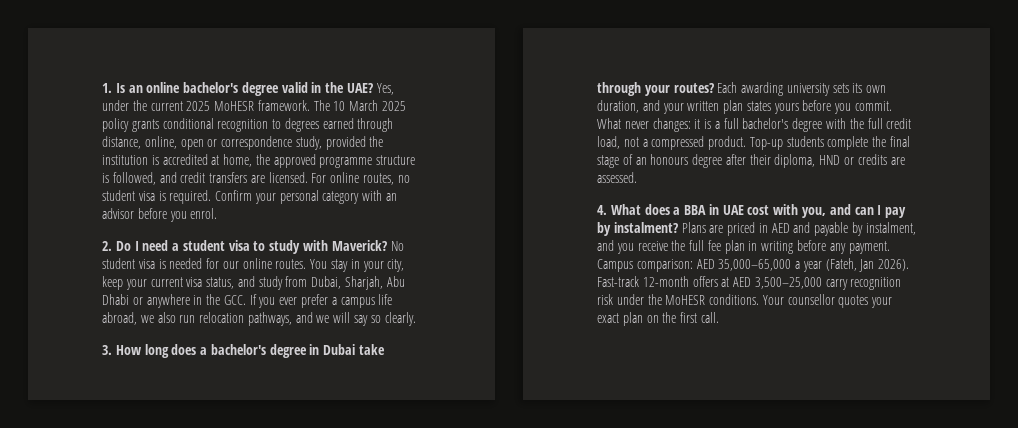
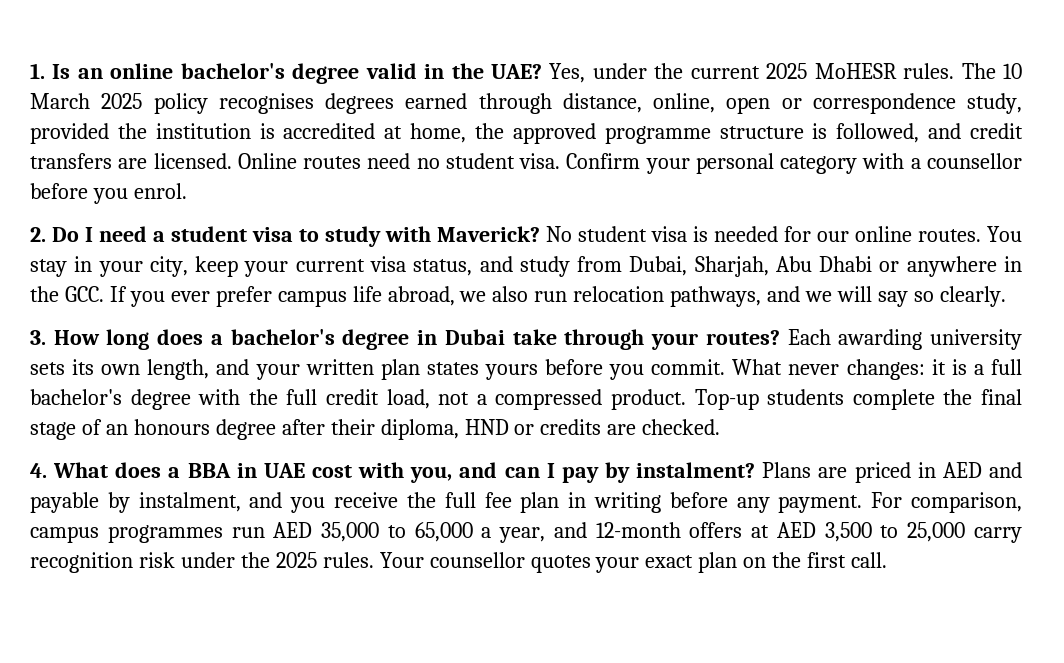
- Yes, under the current 2025 MoHESR framework.
+ Yes, under the current 2025 MoHESR rules.
- The 10 March 2025 policy grants conditional recognition to degrees earned through distance, online, open or correspondence study, provided the institution is accredited at home, the approved programme structure is followed, and credit transfers are licensed.
+ The 10 March 2025 policy recognises degrees earned through distance, online, open or correspondence study, provided the institution is accredited at home, the approved programme structure is followed, and credit transfers are licensed.
- For online routes, no student visa is required.
+ Online routes need no student visa.
- Confirm your personal category with an advisor before you enrol.
+ Confirm your personal category with a counsellor before you enrol.
- You stay in your city, keep your current visa status, and study from Dubai, Sharjah, Abu Dhabi or anywhere in the GCC. If you ever prefer a campus life abroad, we also run relocation pathways, and we will say so clearly.
+ You stay in your city, keep your current visa status, and study from Dubai, Sharjah, Abu Dhabi or anywhere in the GCC. If you ever prefer campus life abroad, we also run relocation pathways, and we will say so clearly.
- Each awarding university sets its own duration, and your written plan states yours before you commit.
+ Each awarding university sets its own length, and your written plan states yours before you commit.
- Top-up students complete the final stage of an honours degree after their diploma, HND or credits are assessed.
+ Top-up students complete the final stage of an honours degree after their diploma, HND or credits are checked.
- Campus comparison: AED 35,000–65,000 a year (Fateh, Jan 2026). Fast-track 12-month offers at AED 3,500–25,000 carry recognition risk under the MoHESR conditions.
+ For comparison, campus programmes run AED 35,000 to 65,000 a year, and 12-month offers at AED 3,500 to 25,000 carry recognition risk under the 2025 rules.

